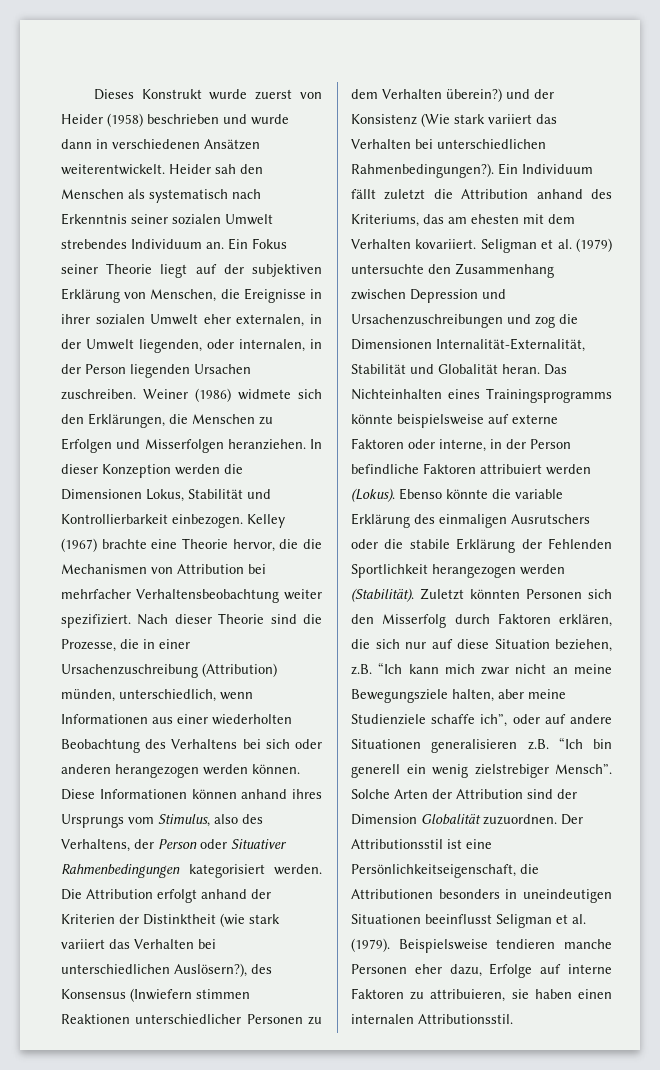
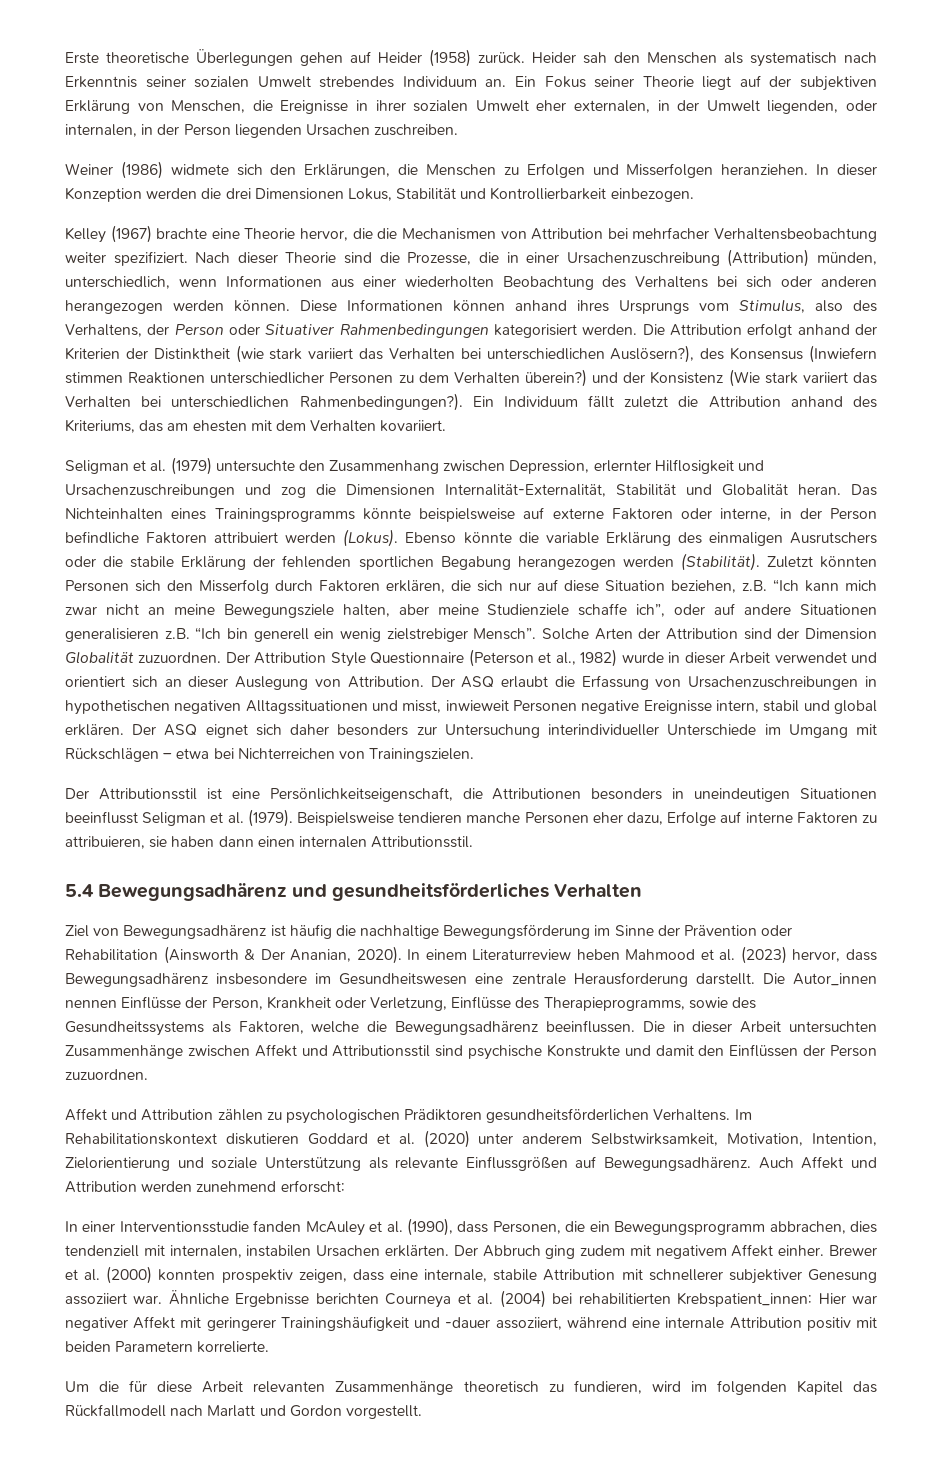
- Dieses Konstrukt wurde zuerst von Heider (1958) beschrieben und wurde dann in verschiedenen Ansätzen weiterentwickelt.
+ Erste theoretische Überlegungen gehen auf Heider (1958) zurück.
- Ein Fokus seiner Theorie liegt auf der subjektiven Erklärung von Menschen, die Ereignisse in ihrer sozialen Umwelt eher externalen, in der Umwelt liegenden, oder internalen, in der Person liegenden Ursachen zuschreiben. Weiner (1986) widmete sich den Erklärungen, die Menschen zu Erfolgen und Misserfolgen heranziehen.
+ Ein Fokus seiner Theorie liegt auf der subjektiven Erklärung von Menschen, die Ereignisse in ihrer sozialen Umwelt eher externalen, in der Umwelt liegenden, oder internalen, in der Person liegenden Ursachen zuschreiben.
+ Weiner (1986) widmete sich den Erklärungen, die Menschen zu Erfolgen und Misserfolgen heranziehen.
- In dieser Konzeption werden die Dimensionen Lokus, Stabilität und Kontrollierbarkeit einbezogen. Kelley (1967) brachte eine Theorie hervor, die die Mechanismen von Attribution bei mehrfacher Verhaltensbeobachtung weiter spezifiziert.
+ In dieser Konzeption werden die drei Dimensionen Lokus, Stabilität und Kontrollierbarkeit einbezogen.
+ Kelley (1967) brachte eine Theorie hervor, die die Mechanismen von Attribution bei mehrfacher Verhaltensbeobachtung weiter spezifiziert.
- Ein Individuum fällt zuletzt die Attribution anhand des Kriteriums, das am ehesten mit dem Verhalten kovariiert. Seligman et al. (1979) untersuchte den Zusammenhang zwischen Depression und Ursachenzuschreibungen und zog die Dimensionen Internalität-Externalität, Stabilität und Globalität heran.
+ Ein Individuum fällt zuletzt die Attribution anhand des Kriteriums, das am ehesten mit dem Verhalten kovariiert.
+ Seligman et al. (1979) untersuchte den Zusammenhang zwischen Depression, erlernter Hilflosigkeit und Ursachenzuschreibungen und zog die Dimensionen Internalität-Externalität, Stabilität und Globalität heran.
- Ebenso könnte die variable Erklärung des einmaligen Ausrutschers oder die stabile Erklärung der Fehlenden Sportlichkeit herangezogen werden (Stabilität).
+ Ebenso könnte die variable Erklärung des einmaligen Ausrutschers oder die stabile Erklärung der fehlenden sportlichen Begabung herangezogen werden (Stabilität).
+ Der Attribution Style Questionnaire (Peterson et al., 1982) wurde in dieser Arbeit verwendet und orientiert sich an dieser Auslegung von Attribution. Der ASQ erlaubt die Erfassung von Ursachenzuschreibungen in hypothetischen negativen Alltagssituationen und misst, inwieweit Personen negative Ereignisse intern, stabil und global erklären. Der ASQ eignet sich daher besonders zur Untersuchung interindividueller Unterschiede im Umgang mit Rückschlägen – etwa bei Nichterreichen von Trainingszielen.
- Beispielsweise tendieren manche Personen eher dazu, Erfolge auf interne Faktoren zu attribuieren, sie haben einen internalen Attributionsstil.
+ Beispielsweise tendieren manche Personen eher dazu, Erfolge auf interne Faktoren zu attribuieren, sie haben dann einen internalen Attributionsstil.
+ 5.4 Bewegungsadhärenz und gesundheitsförderliches Verhalten
+ Ziel von Bewegungsadhärenz ist häufig die nachhaltige Bewegungsförderung im Sinne der Prävention oder Rehabilitation (Ainsworth & Der Ananian, 2020). In einem Literaturreview heben Mahmood et al. (2023) hervor, dass Bewegungsadhärenz insbesondere im Gesundheitswesen eine zentrale Herausforderung darstellt. Die Autor_innen nennen Einflüsse der Person, Krankheit oder Verletzung, Einflüsse des Therapieprogramms, sowie des Gesundheitssystems als Faktoren, welche die Bewegungsadhärenz beeinflussen. Die in dieser Arbeit untersuchten Zusammenhänge zwischen Affekt und Attributionsstil sind psychische Konstrukte und damit den Einflüssen der Person zuzuordnen.
+ Affekt und Attribution zählen zu psychologischen Prädiktoren gesundheitsförderlichen Verhaltens. Im Rehabilitationskontext diskutieren Goddard et al. (2020) unter anderem Selbstwirksamkeit, Motivation, Intention, Zielorientierung und soziale Unterstützung als relevante Einflussgrößen auf Bewegungsadhärenz. Auch Affekt und Attribution werden zunehmend erforscht:
+ In einer Interventionsstudie fanden McAuley et al. (1990), dass Personen, die ein Bewegungsprogramm abbrachen, dies tendenziell mit internalen, instabilen Ursachen erklärten. Der Abbruch ging zudem mit negativem Affekt einher. Brewer et al. (2000) konnten prospektiv zeigen, dass eine internale, stabile Attribution mit schnellerer subjektiver Genesung assoziiert war. Ähnliche Ergebnisse berichten Courneya et al. (2004) bei rehabilitierten Krebspatient_innen: Hier war negativer Affekt mit geringerer Trainingshäufigkeit und -dauer assoziiert, während eine internale Attribution positiv mit beiden Parametern korrelierte.
+ Um die für diese Arbeit relevanten Zusammenhänge theoretisch zu fundieren, wird im folgenden Kapitel das Rückfallmodell nach Marlatt und Gordon vorgestellt.

